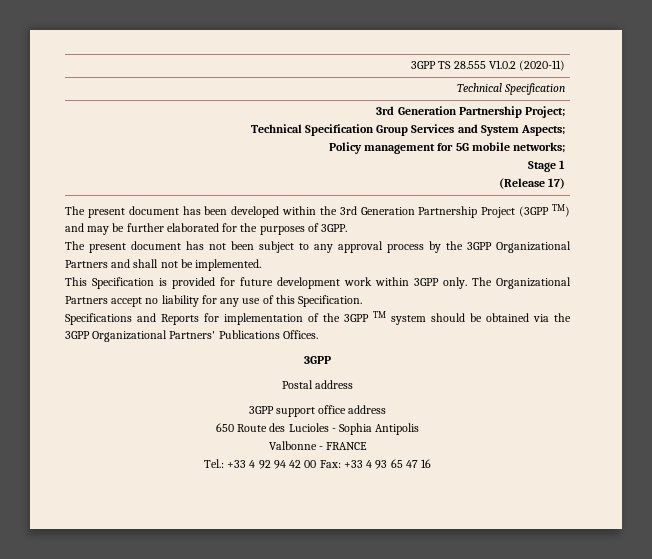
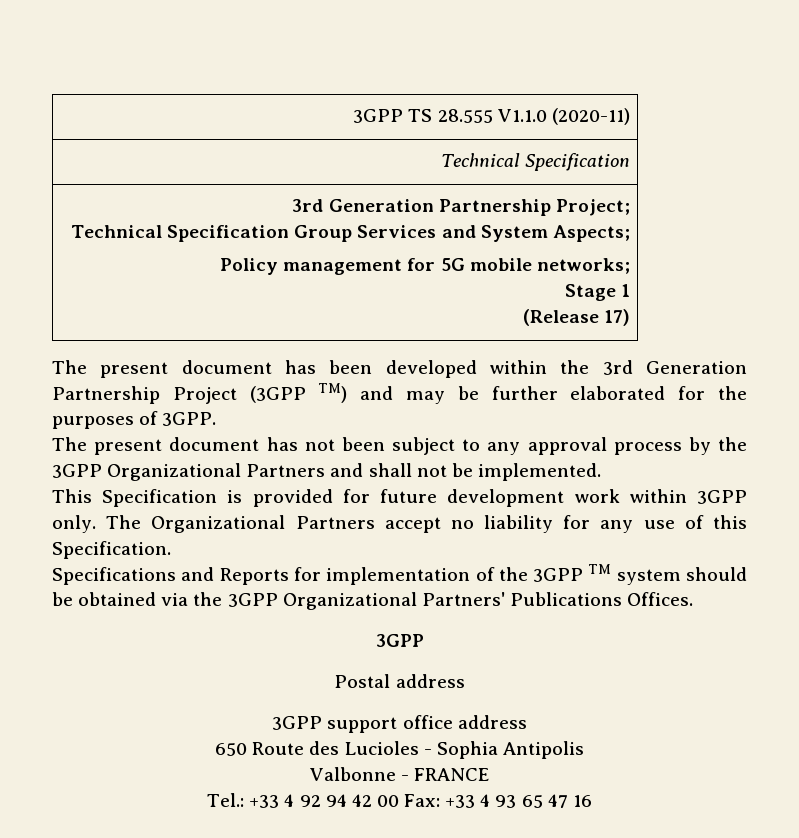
- 3GPP TS 28.555 V1.0.2 (2020-11)
+ 3GPP TS 28.555 V1.1.0 (2020-11)

